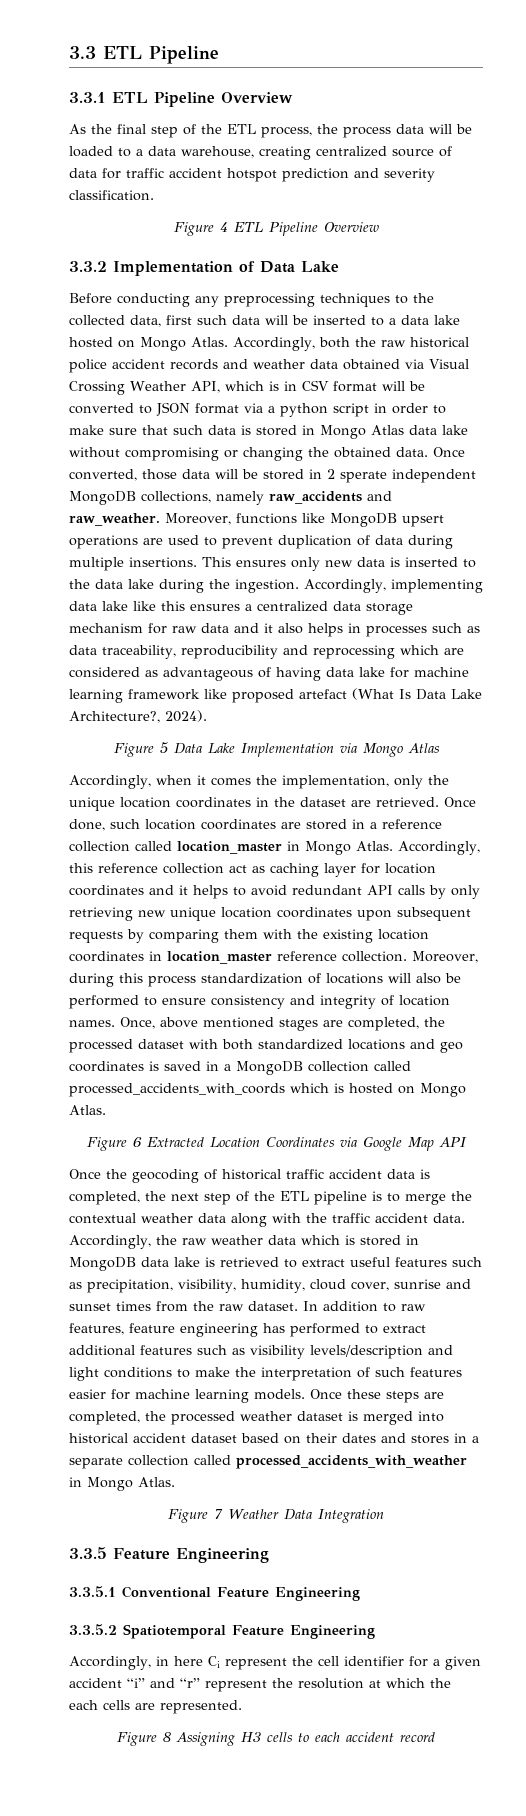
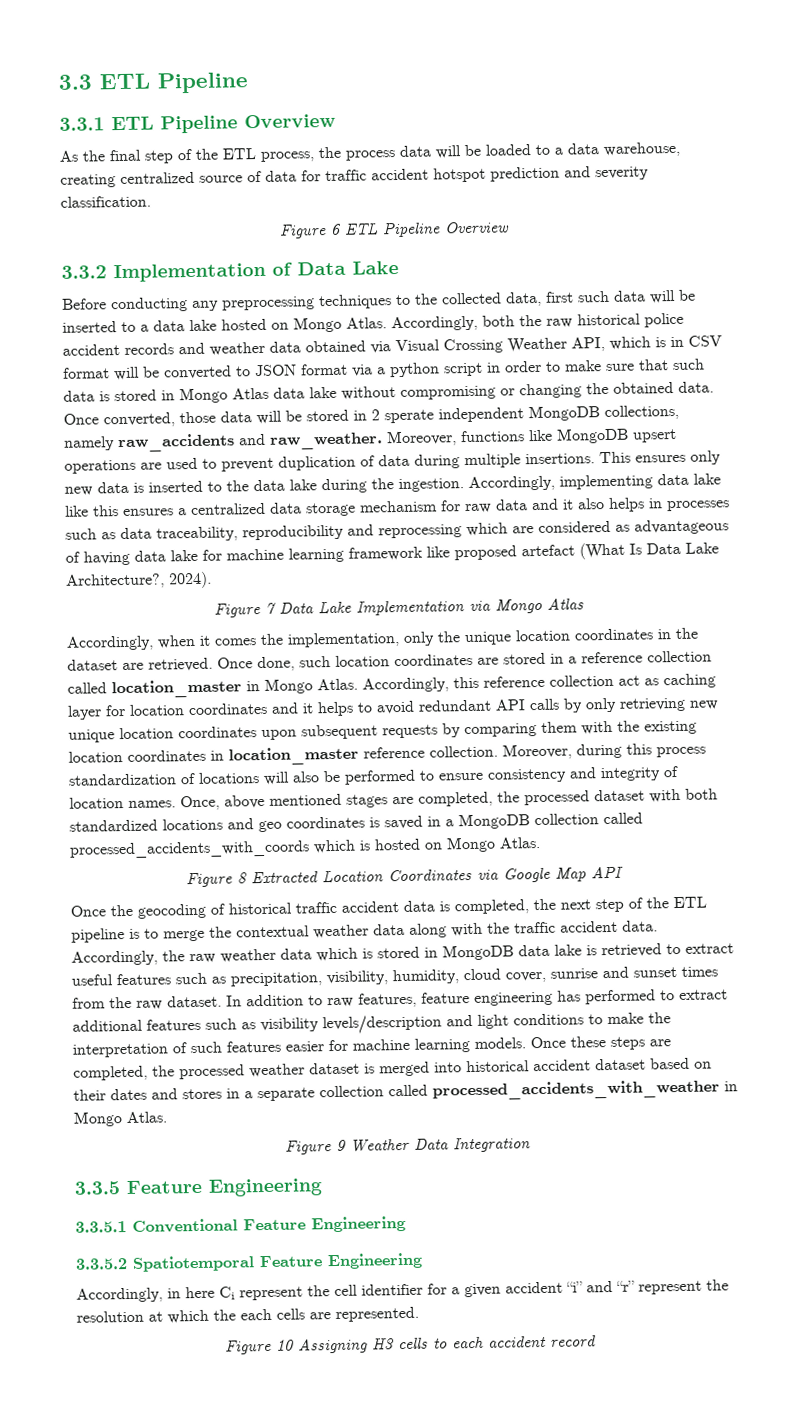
- Figure 4 ETL Pipeline Overview
+ Figure 6 ETL Pipeline Overview
- Figure 5 Data Lake Implementation via Mongo Atlas
+ Figure 7 Data Lake Implementation via Mongo Atlas
- Figure 6 Extracted Location Coordinates via Google Map API
+ Figure 8 Extracted Location Coordinates via Google Map API
- Figure 7 Weather Data Integration
+ Figure 9 Weather Data Integration
- Figure 8 Assigning H3 cells to each accident record
+ Figure 10 Assigning H3 cells to each accident record

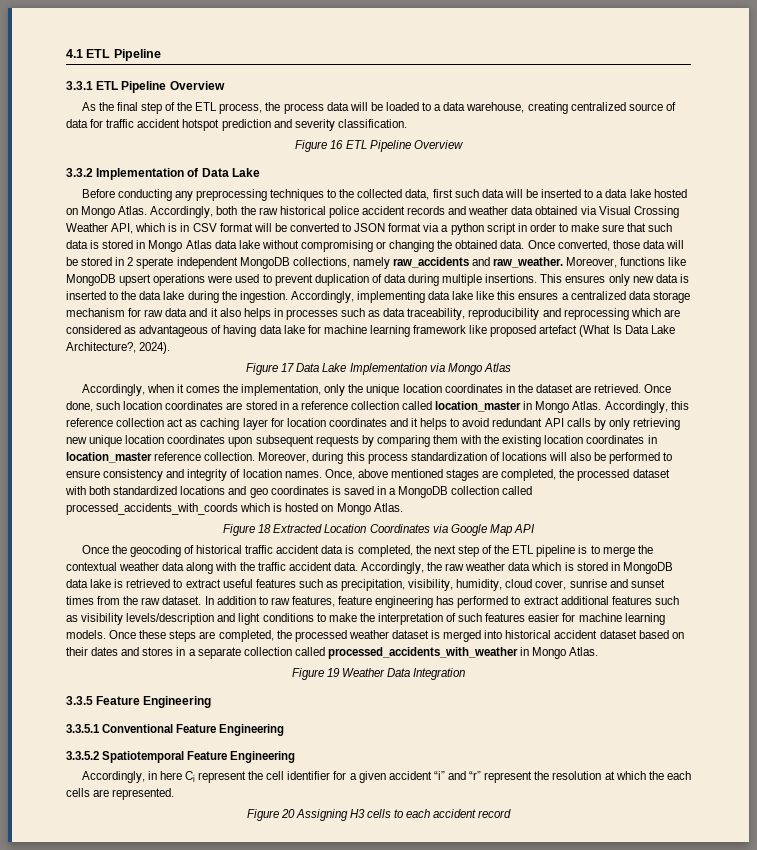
- 3.3 ETL Pipeline
+ 4.1 ETL Pipeline
- Figure 6 ETL Pipeline Overview
+ Figure 16 ETL Pipeline Overview
- Moreover, functions like MongoDB upsert operations are used to prevent duplication of data during multiple insertions.
+ Moreover, functions like MongoDB upsert operations were used to prevent duplication of data during multiple insertions.
- Figure 7 Data Lake Implementation via Mongo Atlas
+ Figure 17 Data Lake Implementation via Mongo Atlas
- Figure 8 Extracted Location Coordinates via Google Map API
+ Figure 18 Extracted Location Coordinates via Google Map API
- Figure 9 Weather Data Integration
+ Figure 19 Weather Data Integration
- Figure 10 Assigning H3 cells to each accident record
+ Figure 20 Assigning H3 cells to each accident record

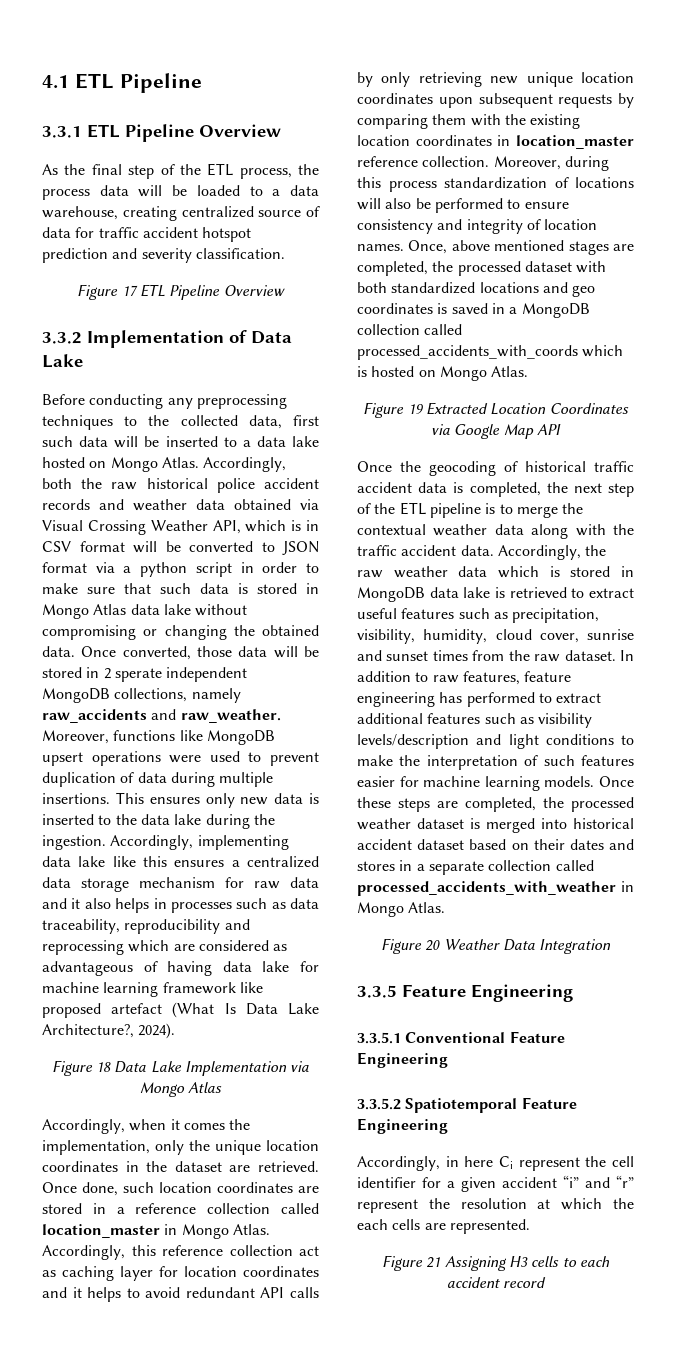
- Figure 16 ETL Pipeline Overview
+ Figure 17 ETL Pipeline Overview
- Figure 17 Data Lake Implementation via Mongo Atlas
+ Figure 18 Data Lake Implementation via Mongo Atlas
- Figure 18 Extracted Location Coordinates via Google Map API
+ Figure 19 Extracted Location Coordinates via Google Map API
- Figure 19 Weather Data Integration
+ Figure 20 Weather Data Integration
- Figure 20 Assigning H3 cells to each accident record
+ Figure 21 Assigning H3 cells to each accident record

